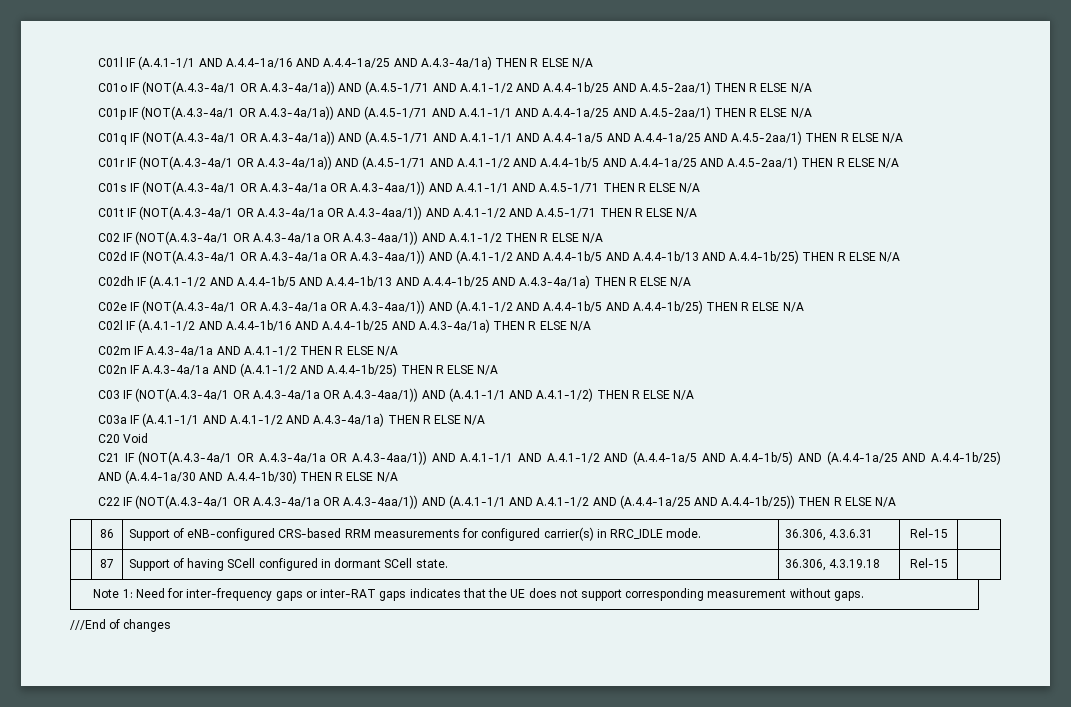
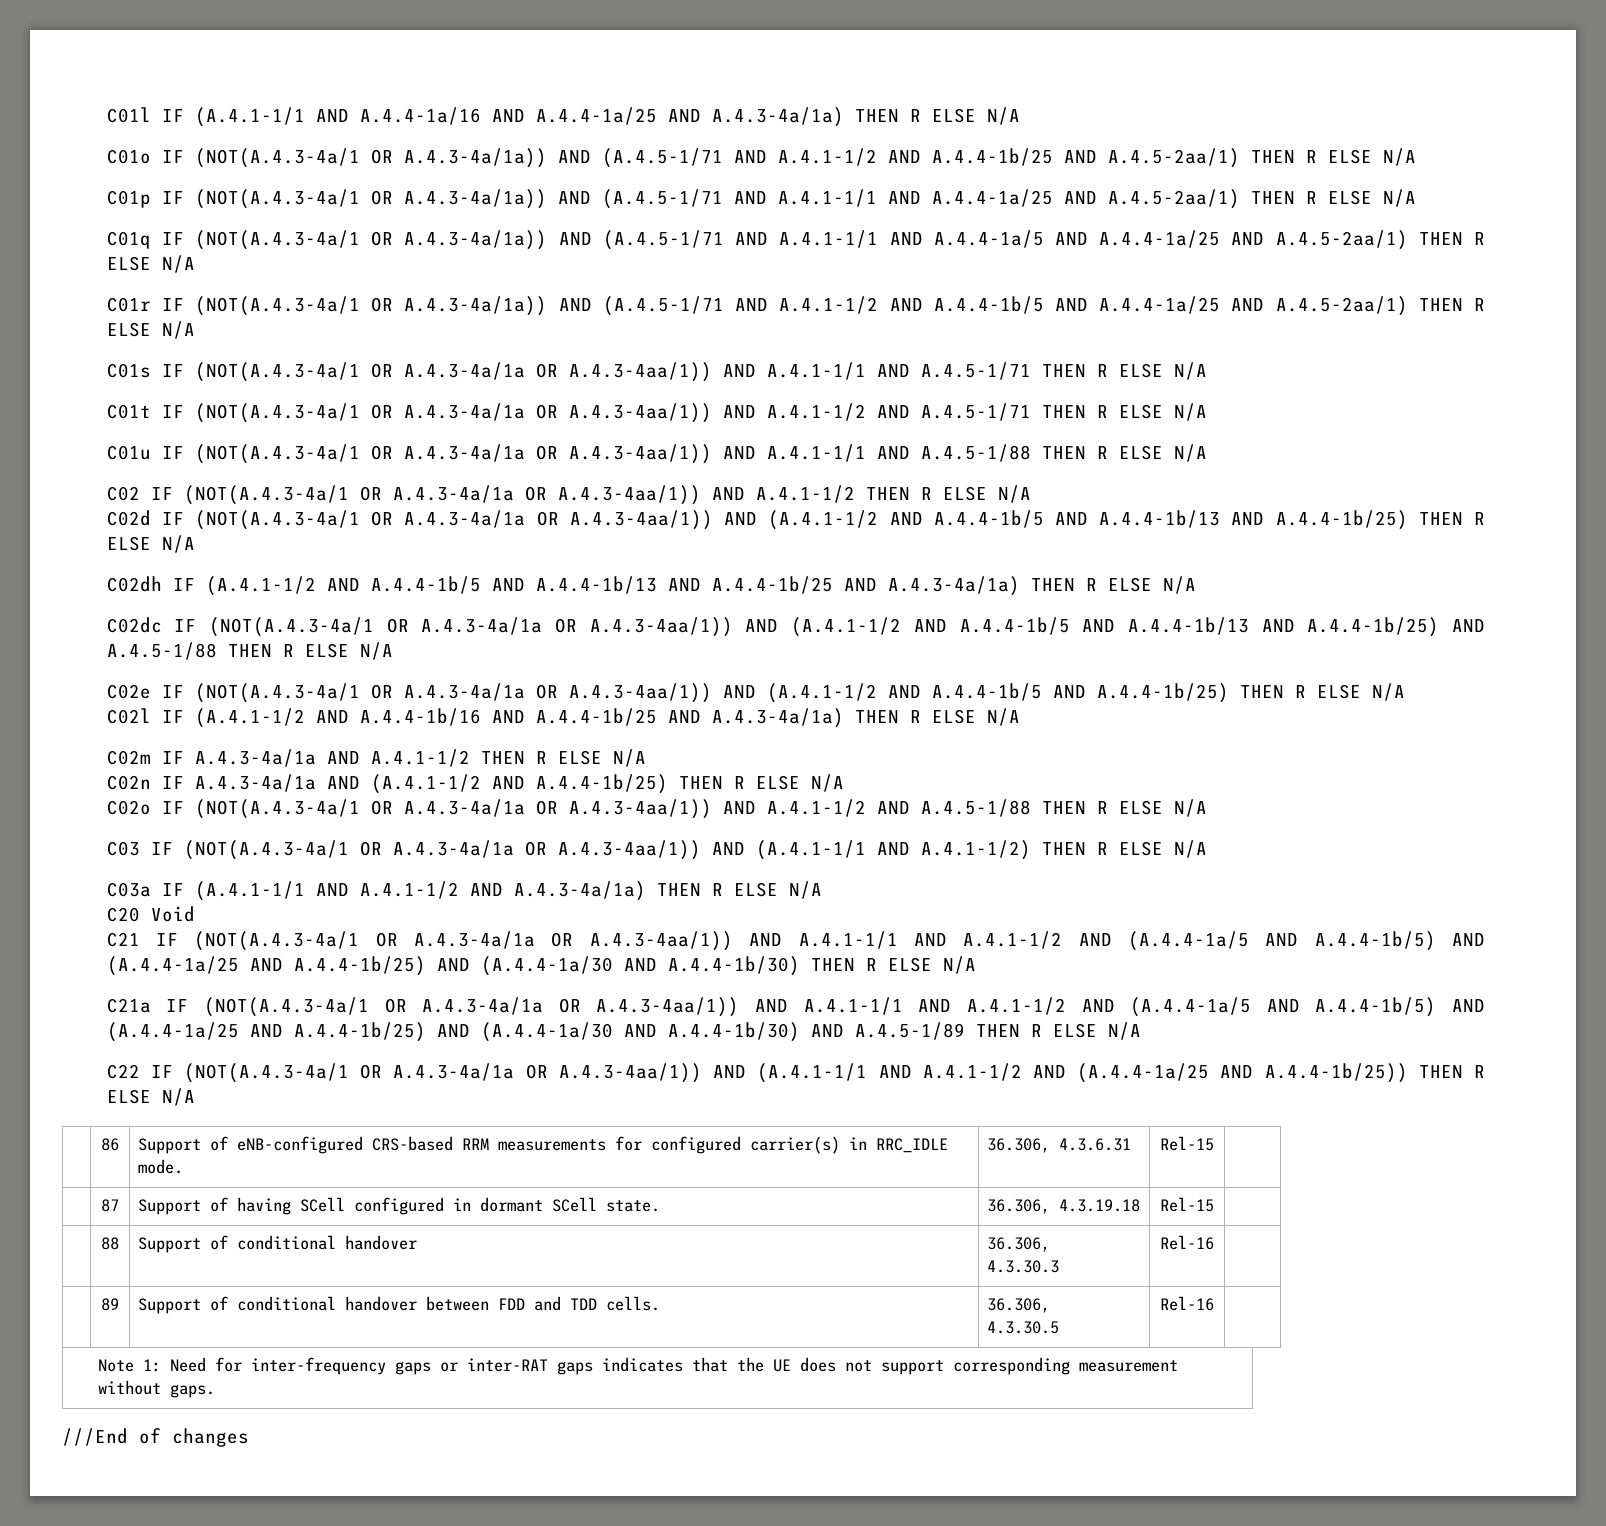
+ C01u IF (NOT(A.4.3-4a/1 OR A.4.3-4a/1a OR A.4.3-4aa/1)) AND A.4.1-1/1 AND A.4.5-1/88 THEN R ELSE N/A
+ C02dc IF (NOT(A.4.3-4a/1 OR A.4.3-4a/1a OR A.4.3-4aa/1)) AND (A.4.1-1/2 AND A.4.4-1b/5 AND A.4.4-1b/13 AND A.4.4-1b/25) AND A.4.5-1/88 THEN R ELSE N/A
+ C02o IF (NOT(A.4.3-4a/1 OR A.4.3-4a/1a OR A.4.3-4aa/1)) AND A.4.1-1/2 AND A.4.5-1/88 THEN R ELSE N/A
+ C21a IF (NOT(A.4.3-4a/1 OR A.4.3-4a/1a OR A.4.3-4aa/1)) AND A.4.1-1/1 AND A.4.1-1/2 AND (A.4.4-1a/5 AND A.4.4-1b/5) AND (A.4.4-1a/25 AND A.4.4-1b/25) AND (A.4.4-1a/30 AND A.4.4-1b/30) AND A.4.5-1/89 THEN R ELSE N/A
+ | 88 | Support of conditional handover | 36.306,
+ 4.3.30.3 | Rel-16 |
+ | 89 | Support of conditional handover between FDD and TDD cells. | 36.306,
+ 4.3.30.5 | Rel-16 |

